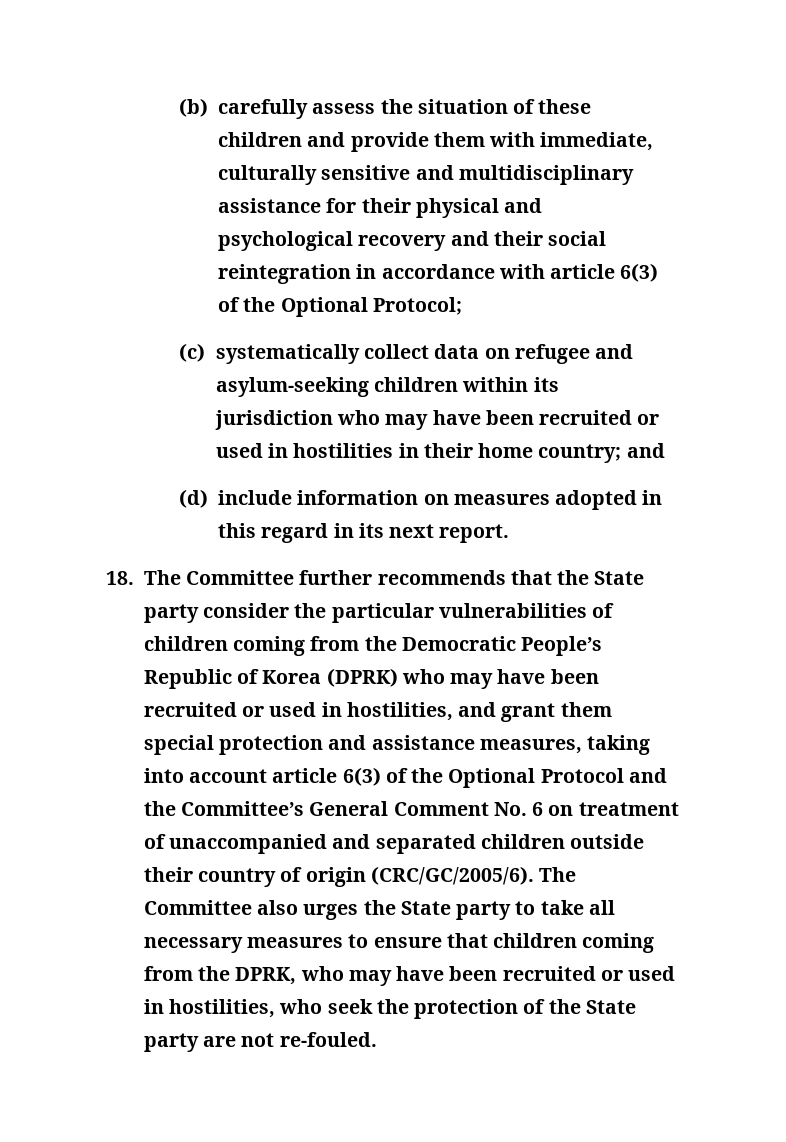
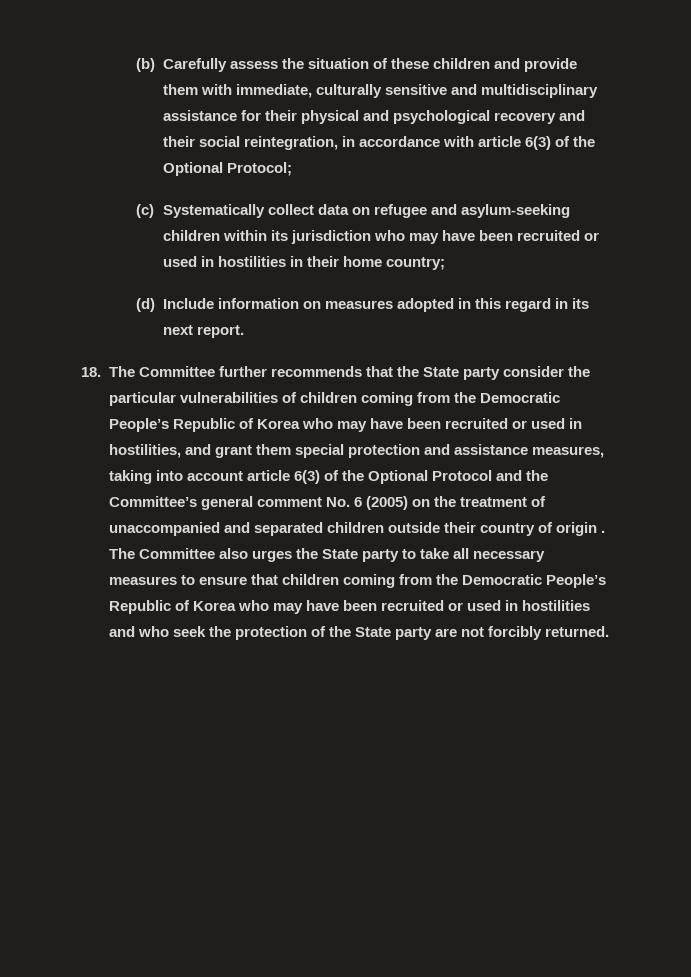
- (b) carefully assess the situation of these children and provide them with immediate, culturally sensitive and multidisciplinary assistance for their physical and psychological recovery and their social reintegration in accordance with article 6(3) of the Optional Protocol;
+ (b) Carefully assess the situation of these children and provide them with immediate, culturally sensitive and multidisciplinary assistance for their physical and psychological recovery and their social reintegration, in accordance with article 6(3) of the Optional Protocol;
- (c) systematically collect data on refugee and asylum-seeking children within its jurisdiction who may have been recruited or used in hostilities in their home country; and
+ (c) Systematically collect data on refugee and asylum-seeking children within its jurisdiction who may have been recruited or used in hostilities in their home country;
- (d) include information on measures adopted in this regard in its next report.
+ (d) Include information on measures adopted in this regard in its next report.
- 18. The Committee further recommends that the State party consider the particular vulnerabilities of children coming from the Democratic People’s Republic of Korea (DPRK) who may have been recruited or used in hostilities, and grant them special protection and assistance measures, taking into account article 6(3) of the Optional Protocol and the Committee’s General Comment No. 6 on treatment of unaccompanied and separated children outside their country of origin (CRC/GC/2005/6).
+ 18. The Committee further recommends that the State party consider the particular vulnerabilities of children coming from the Democratic People’s Republic of Korea who may have been recruited or used in hostilities, and grant them special protection and assistance measures, taking into account article 6(3) of the Optional Protocol and the Committee’s general comment No. 6 (2005) on the treatment of unaccompanied and separated children outside their country of origin .
- The Committee also urges the State party to take all necessary measures to ensure that children coming from the DPRK, who may have been recruited or used in hostilities, who seek the protection of the State party are not re-fouled.
+ The Committee also urges the State party to take all necessary measures to ensure that children coming from the Democratic People’s Republic of Korea who may have been recruited or used in hostilities and who seek the protection of the State party are not forcibly returned.

